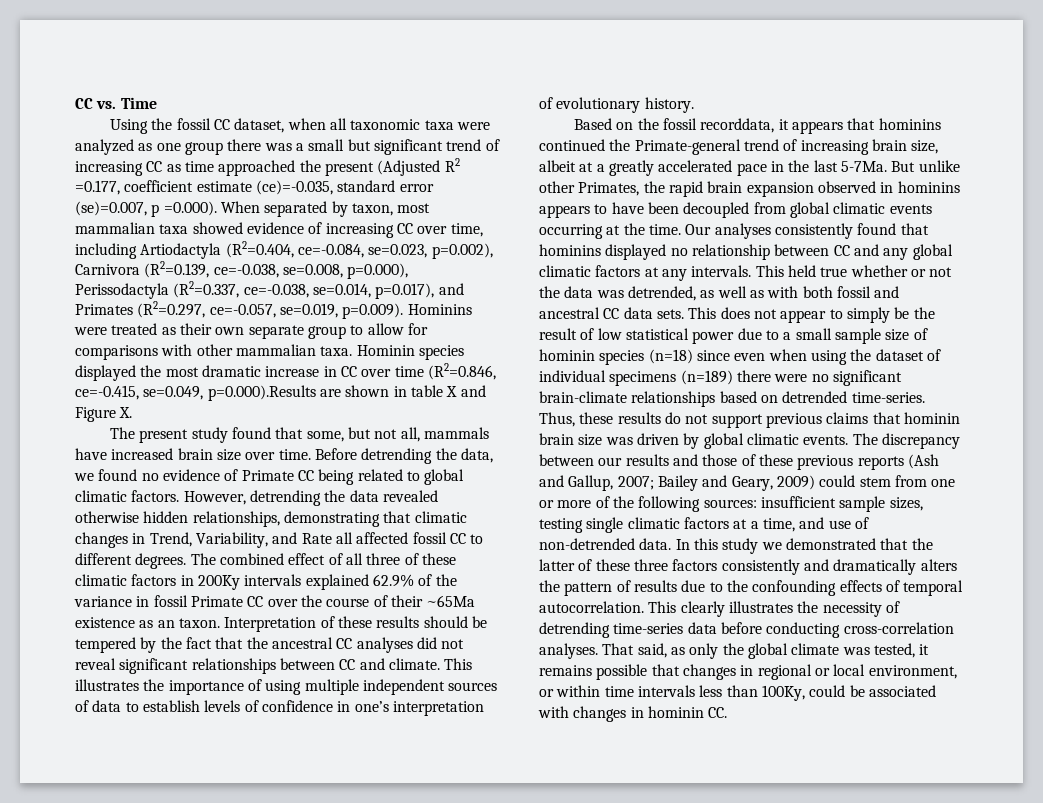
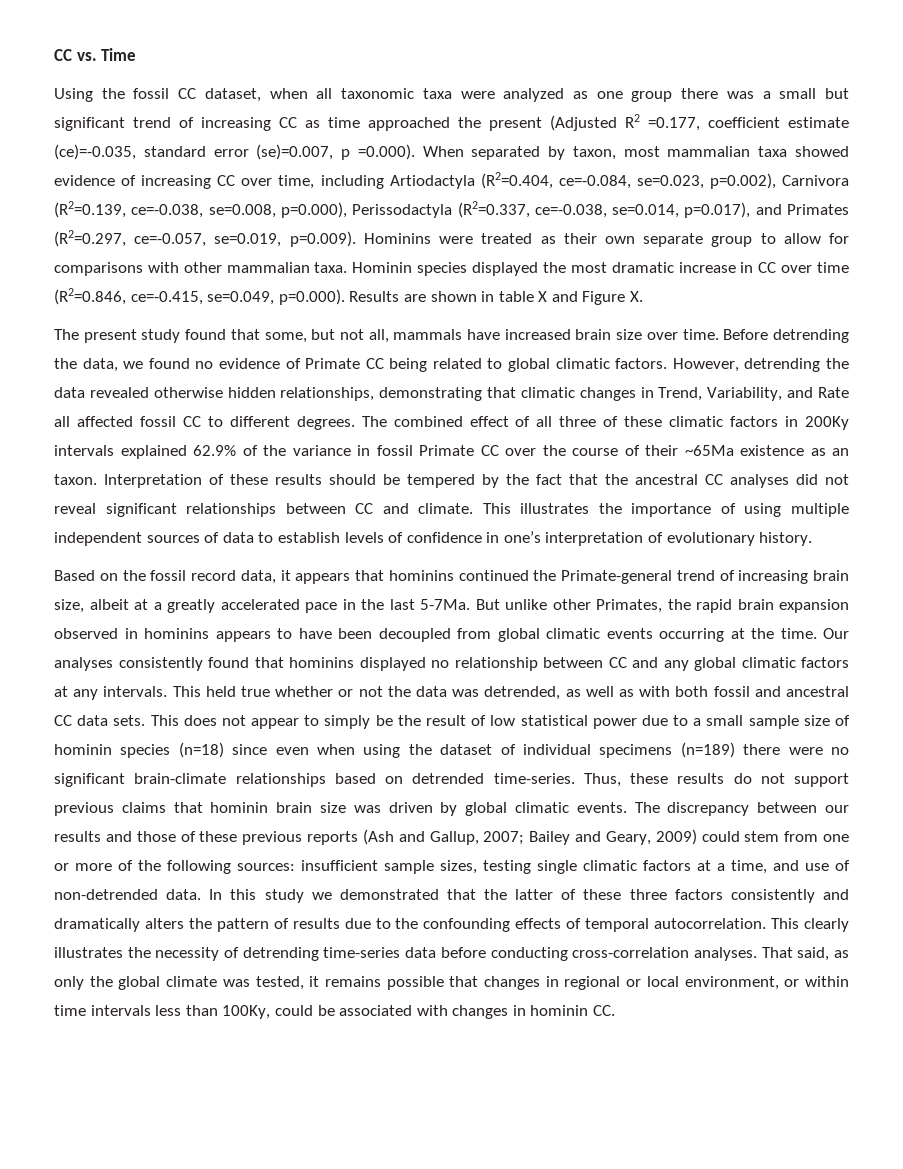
- Hominin species displayed the most dramatic increase in CC over time (R2=0.846, ce=-0.415, se=0.049, p=0.000).Results are shown in table X and Figure X.
+ Hominin species displayed the most dramatic increase in CC over time (R2=0.846, ce=-0.415, se=0.049, p=0.000). Results are shown in table X and Figure X.
- Based on the fossil recorddata, it appears that hominins continued the Primate-general trend of increasing brain size, albeit at a greatly accelerated pace in the last 5-7Ma.
+ Based on the fossil record data, it appears that hominins continued the Primate-general trend of increasing brain size, albeit at a greatly accelerated pace in the last 5-7Ma.

